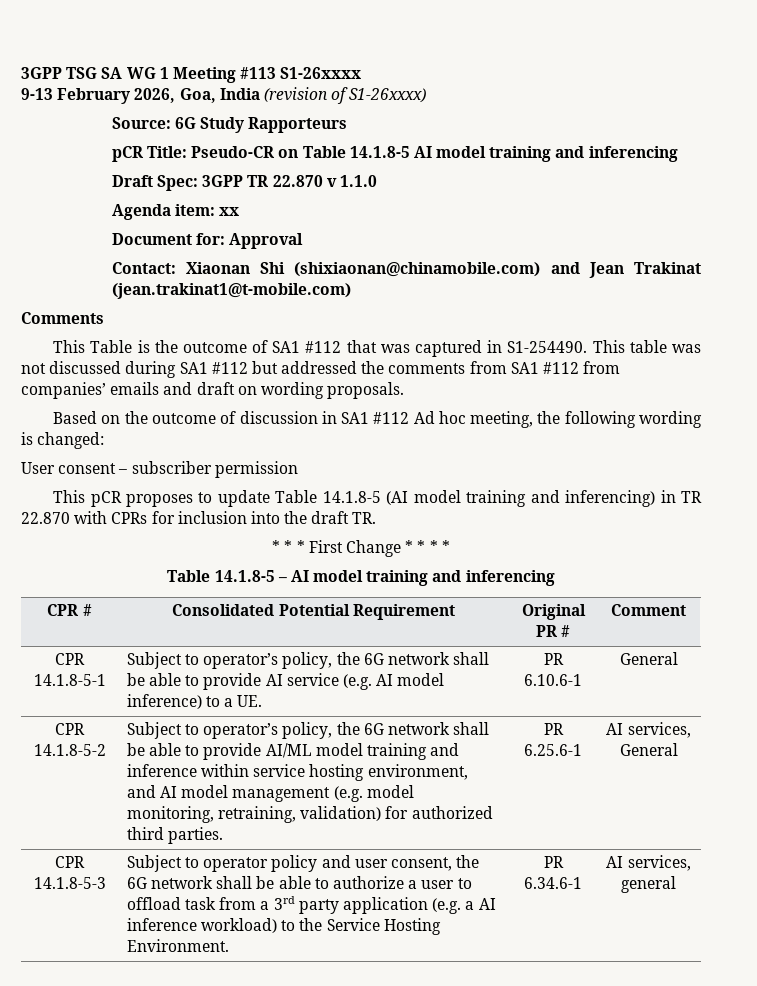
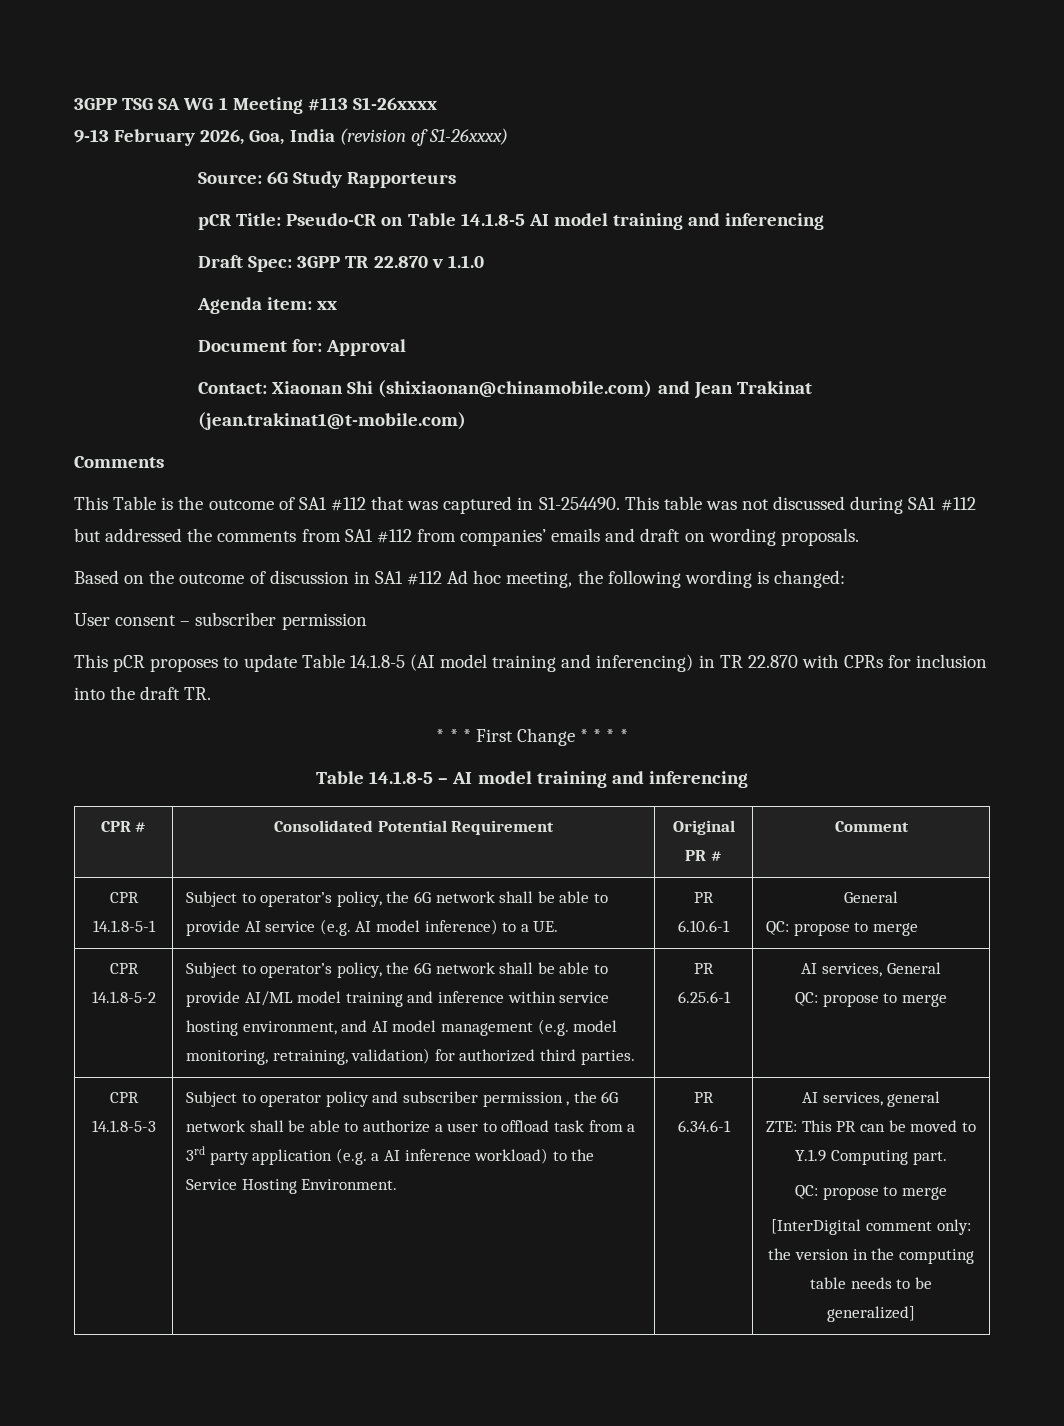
  CPR 14.1.8-5-1 | Subject to operator’s policy, the 6G network shall be able to provide AI service (e.g. AI model inference) to a UE. | PR 6.10.6-1 | General
+ QC: propose to merge
  AI services, General
+ QC: propose to merge
- Subject to operator policy and user consent, the 6G network shall be able to authorize a user to offload task from a 3rd party application (e.g. a AI inference workload) to the Service Hosting Environment.
+ Subject to operator policy and subscriber permission , the 6G network shall be able to authorize a user to offload task from a 3rd party application (e.g. a AI inference workload) to the Service Hosting Environment.
+ ZTE: This PR can be moved to Y.1.9 Computing part.
+ QC: propose to merge
+ [InterDigital comment only: the version in the computing table needs to be generalized]

